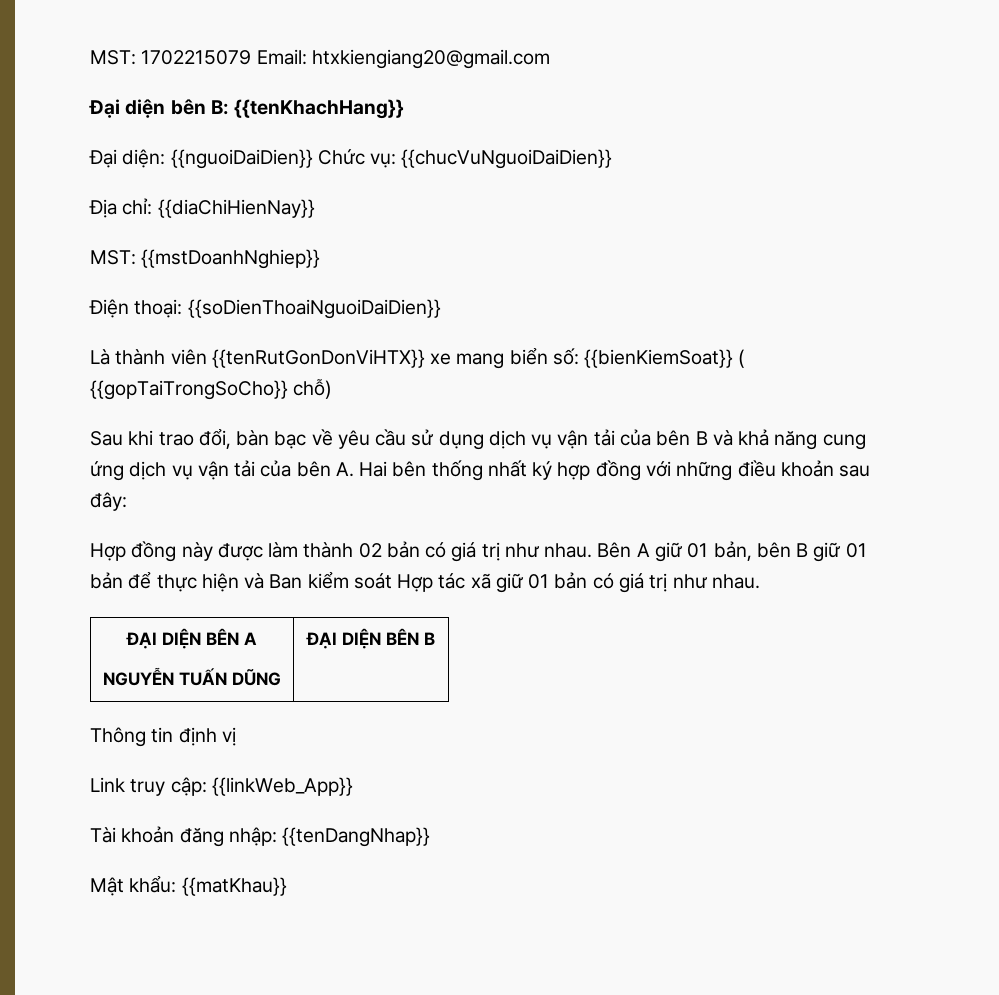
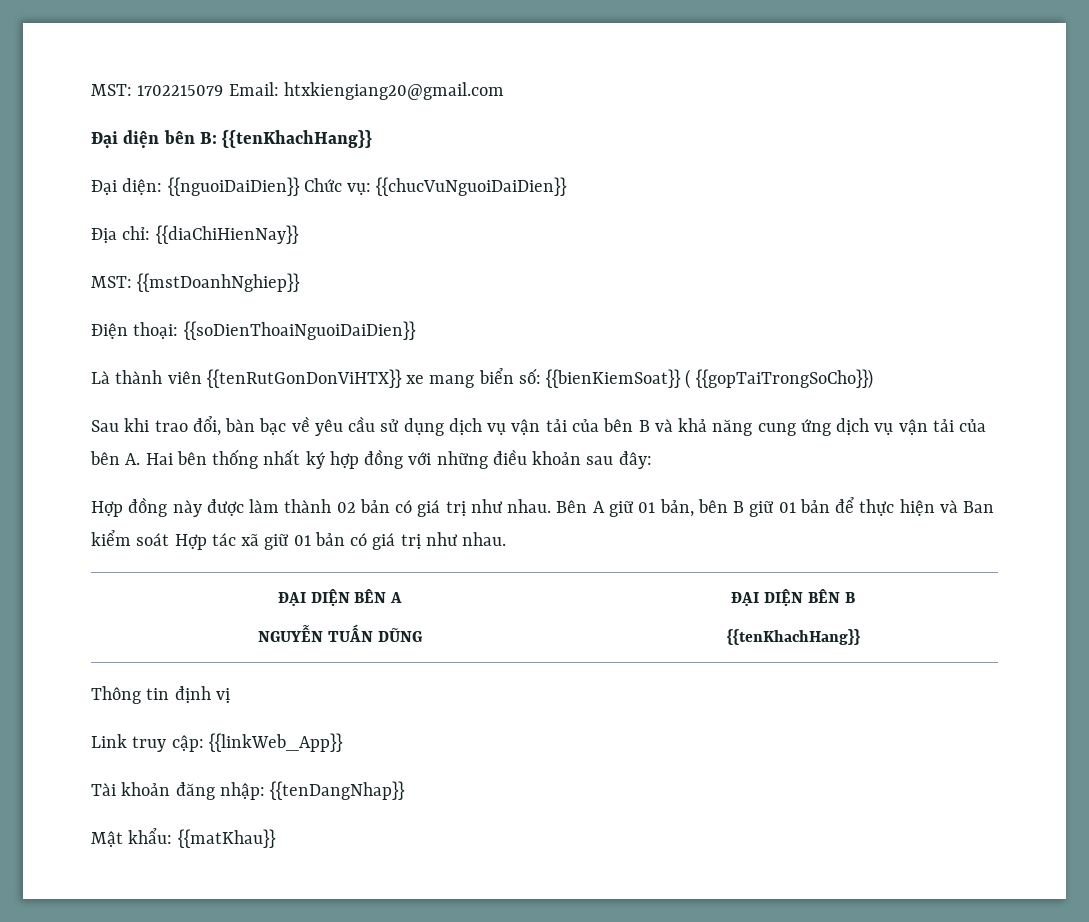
- Là thành viên {{tenRutGonDonViHTX}} xe mang biển số: {{bienKiemSoat}} ( {{gopTaiTrongSoCho}} chỗ)
+ Là thành viên {{tenRutGonDonViHTX}} xe mang biển số: {{bienKiemSoat}} ( {{gopTaiTrongSoCho}})
  ĐẠI DIỆN BÊN A
  NGUYỄN TUẤN DŨNG | ĐẠI DIỆN BÊN B
+ {{tenKhachHang}}

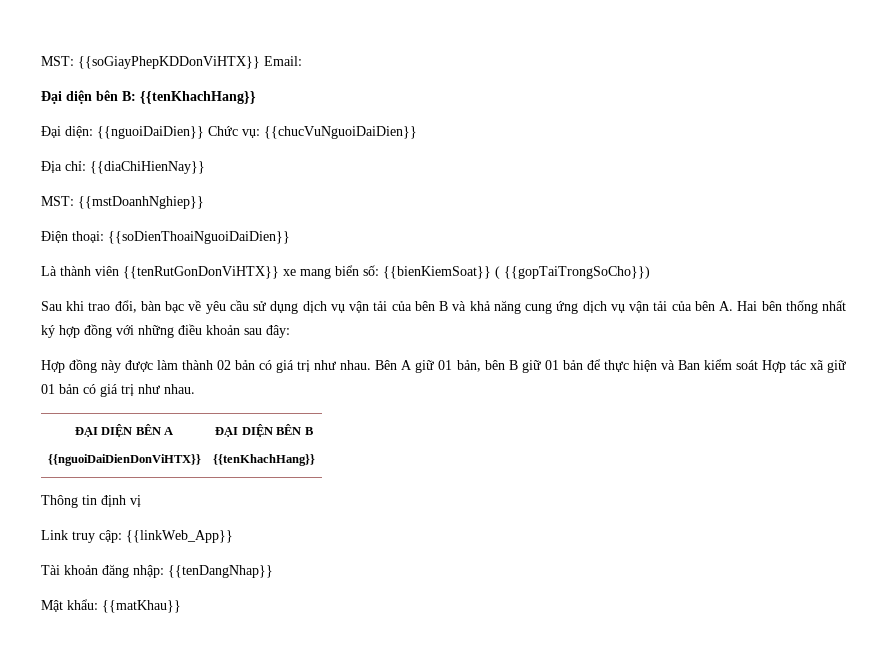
- MST: 1702215079 Email: htxkiengiang20@gmail.com
+ MST: {{soGiayPhepKDDonViHTX}} Email:
  ĐẠI DIỆN BÊN A
- NGUYỄN TUẤN DŨNG | ĐẠI DIỆN BÊN B
+ {{nguoiDaiDienDonViHTX}} | ĐẠI DIỆN BÊN B

